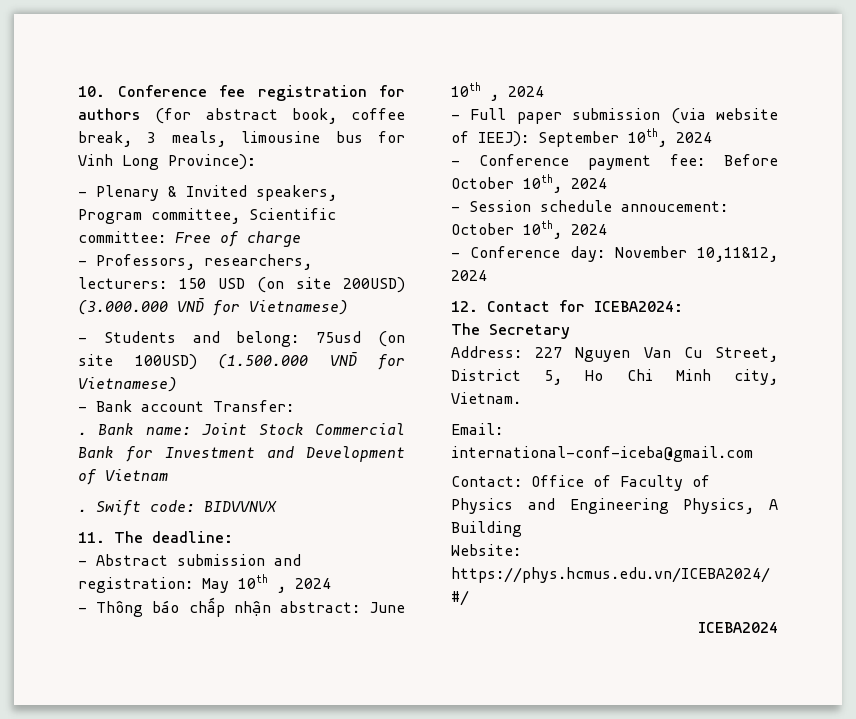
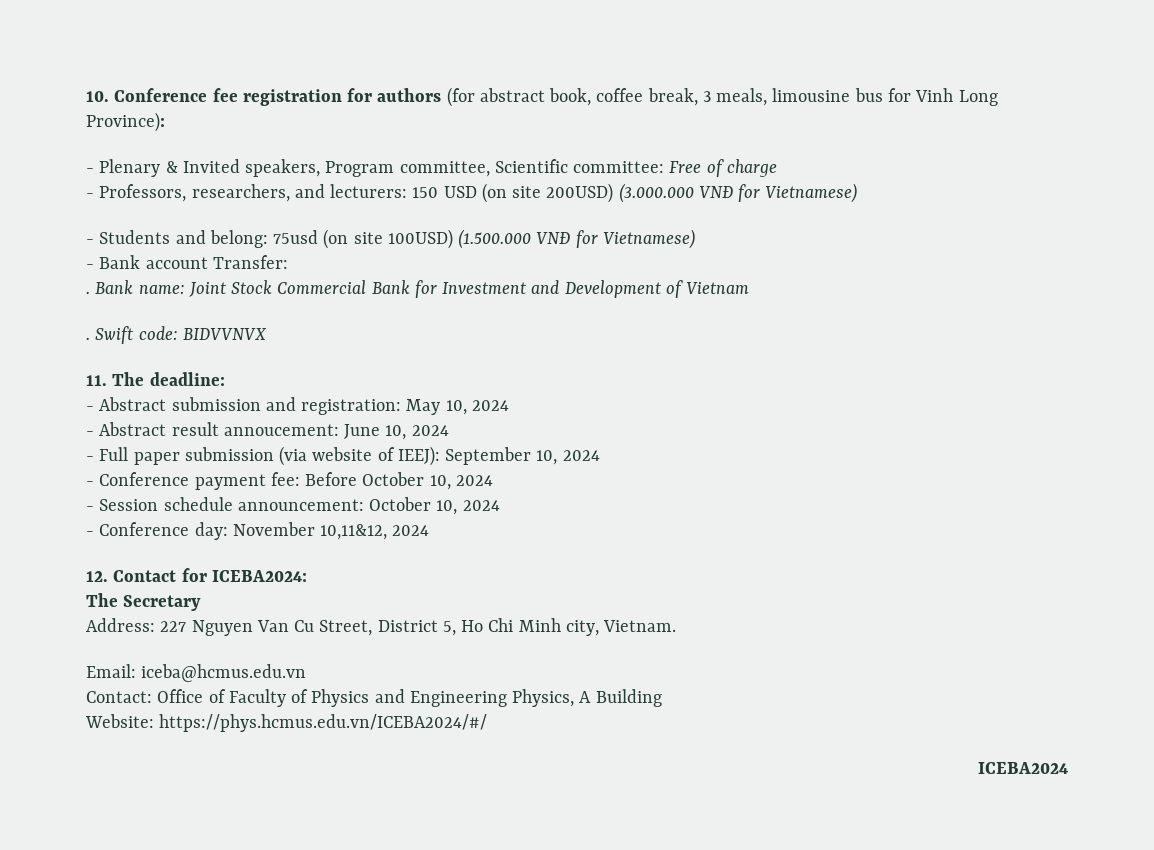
- - Professors, researchers, lecturers: 150 USD (on site 200USD) (3.000.000 VNĐ for Vietnamese)
+ - Professors, researchers, and lecturers: 150 USD (on site 200USD) (3.000.000 VNĐ for Vietnamese)
- - Abstract submission and registration: May 10th , 2024
- - Thông báo chấp nhận abstract: June 10th , 2024
+ - Abstract submission and registration: May 10, 2024
+ - Abstract result annoucement: June 10, 2024
- - Full paper submission (via website of IEEJ): September 10th, 2024
+ - Full paper submission (via website of IEEJ): September 10, 2024
- - Conference payment fee: Before October 10th, 2024
+ - Conference payment fee: Before October 10, 2024
- - Session schedule annoucement: October 10th, 2024
+ - Session schedule announcement: October 10, 2024
- Email: international-conf-iceba@gmail.com
+ Email: iceba@hcmus.edu.vn

